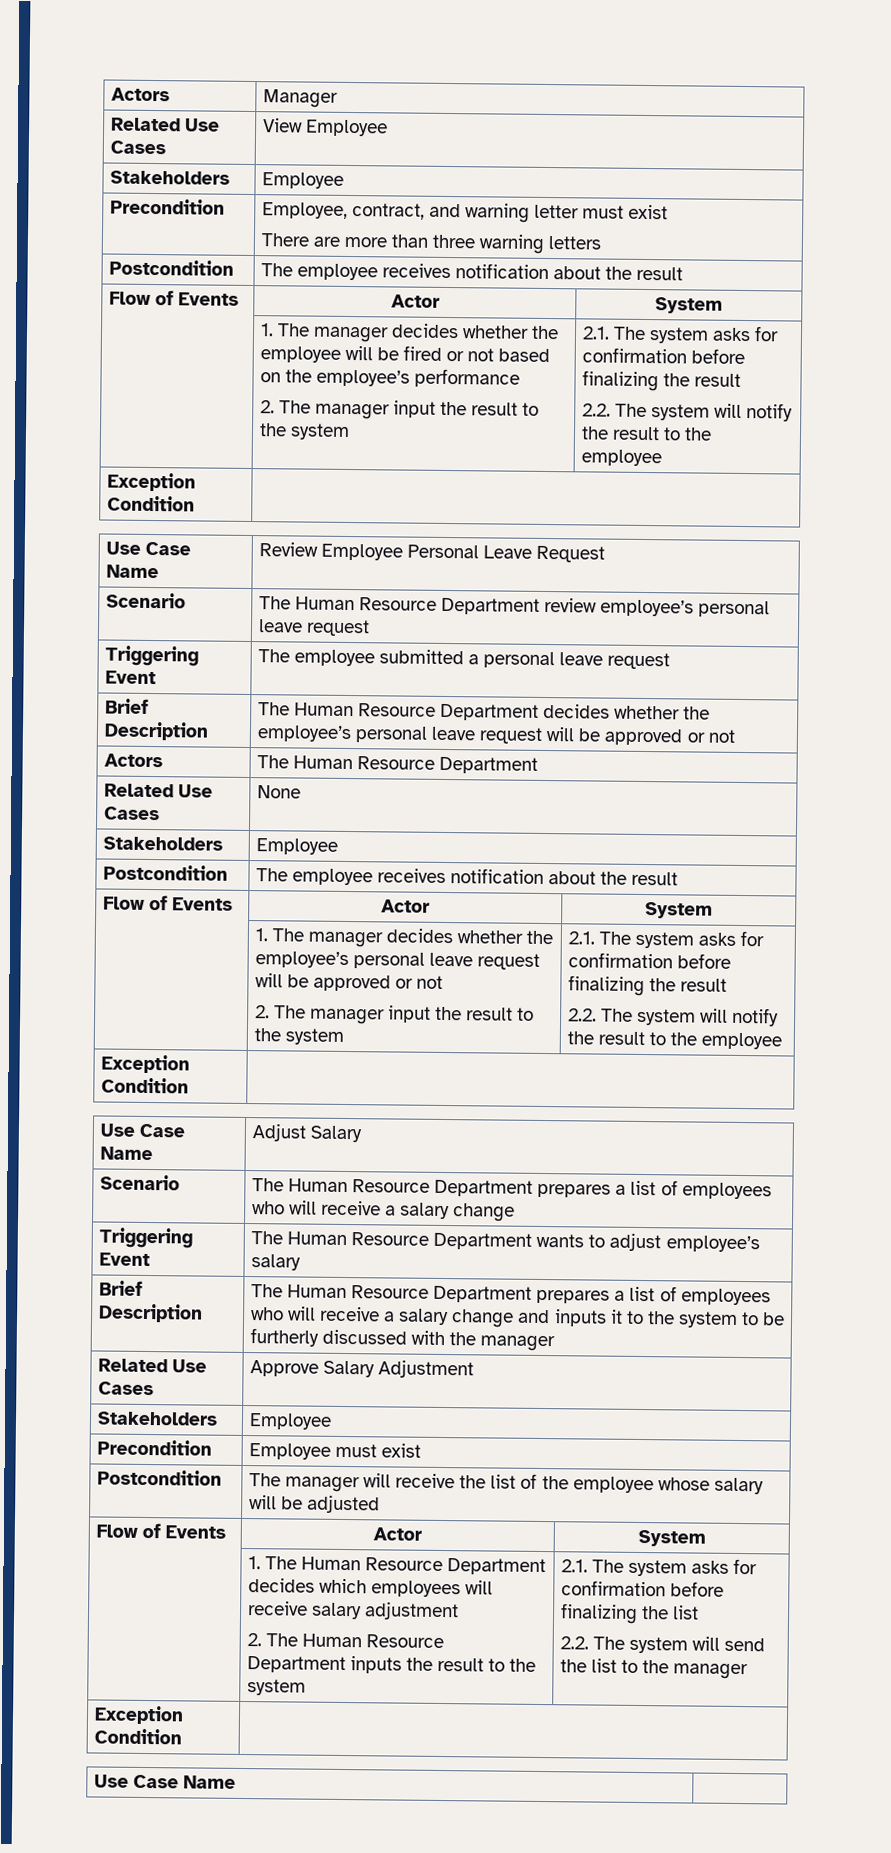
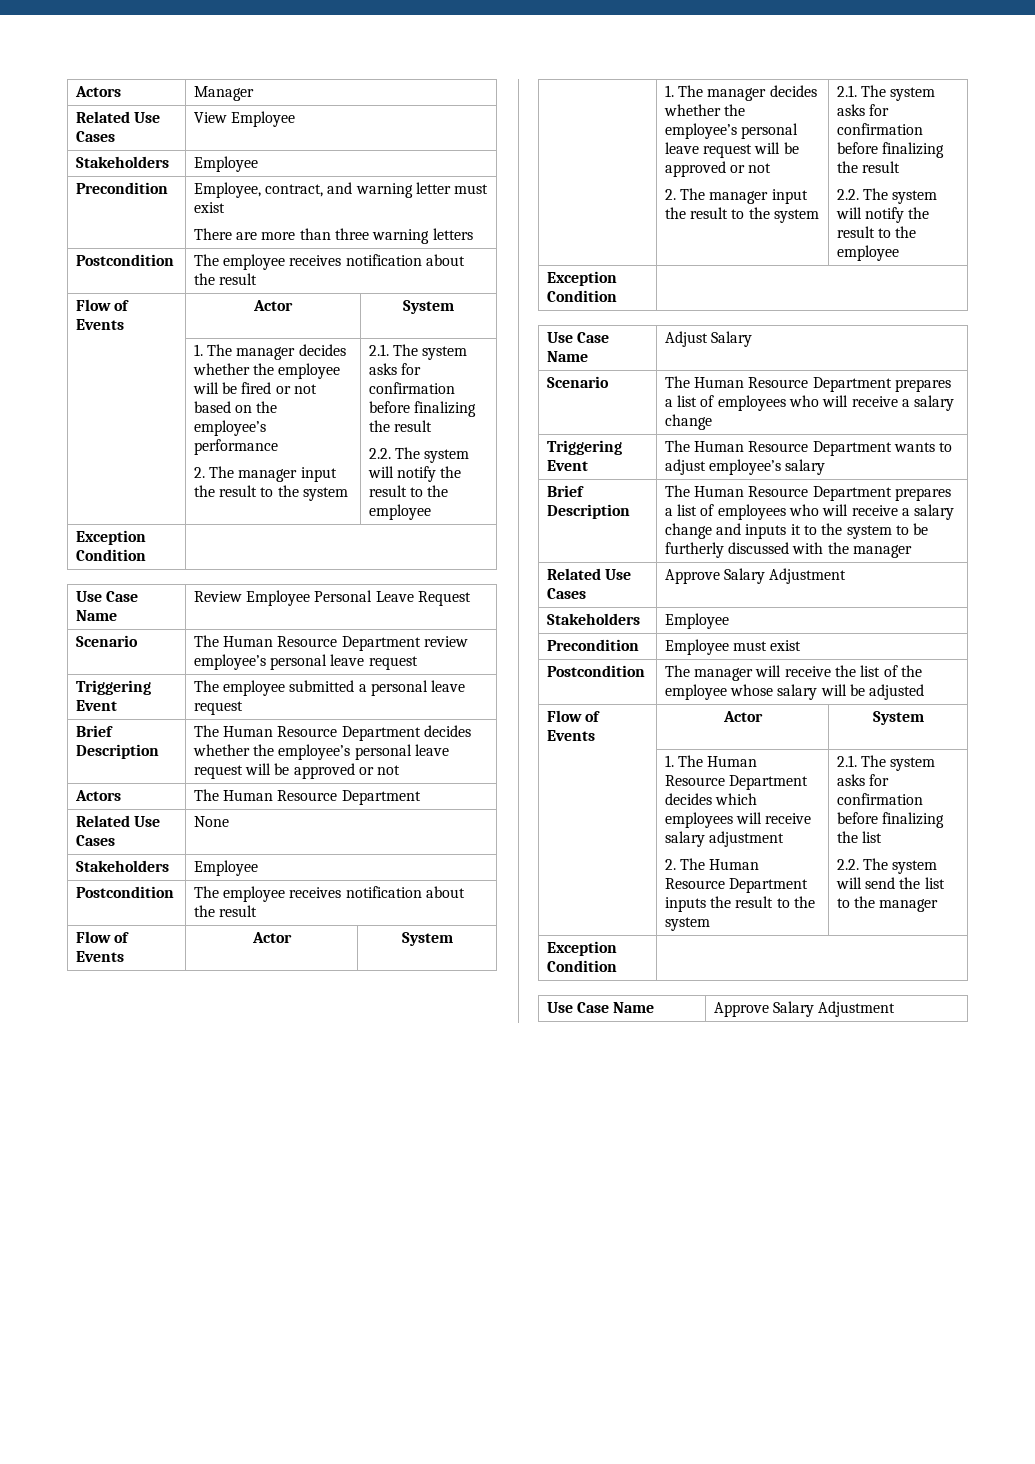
  2.2. The system will send the list to the manager
  Exception Condition |
- Use Case Name |
+ Use Case Name | Approve Salary Adjustment

